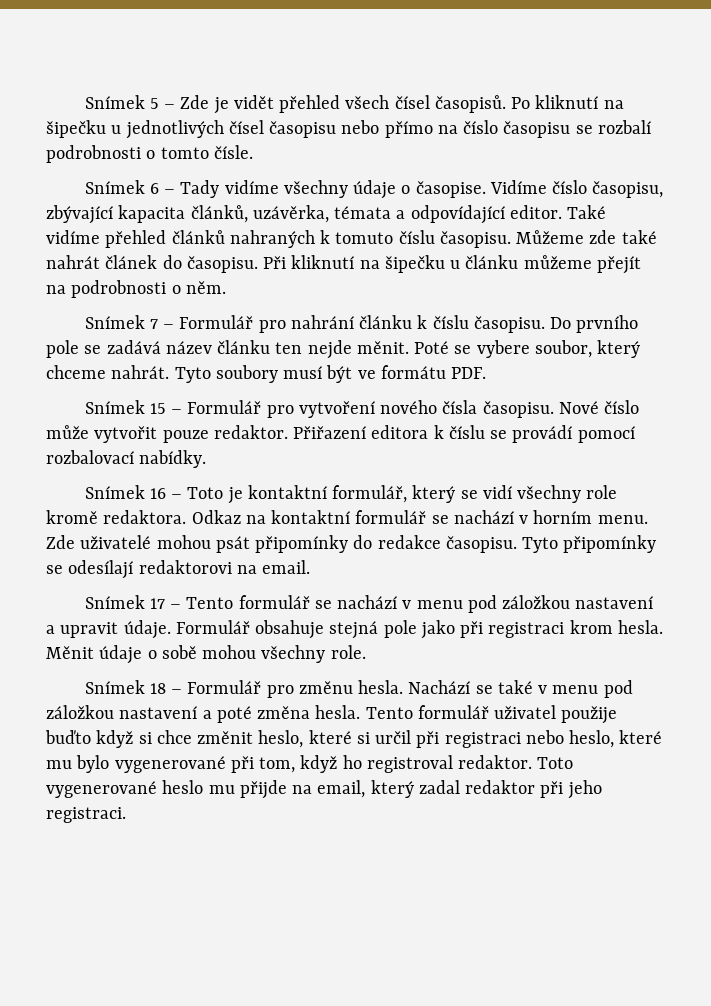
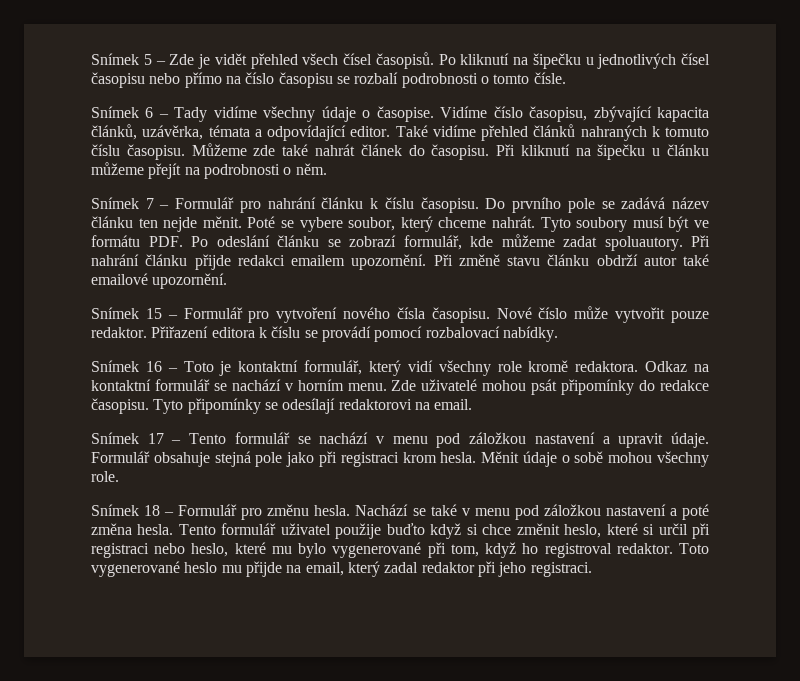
- Tyto soubory musí být ve formátu PDF.
+ Tyto soubory musí být ve formátu PDF. Po odeslání článku se zobrazí formulář, kde můžeme zadat spoluautory. Při nahrání článku přijde redakci emailem upozornění. Při změně stavu článku obdrží autor také emailové upozornění.
- Snímek 16 – Toto je kontaktní formulář, který se vidí všechny role kromě redaktora.
+ Snímek 16 – Toto je kontaktní formulář, který vidí všechny role kromě redaktora.

